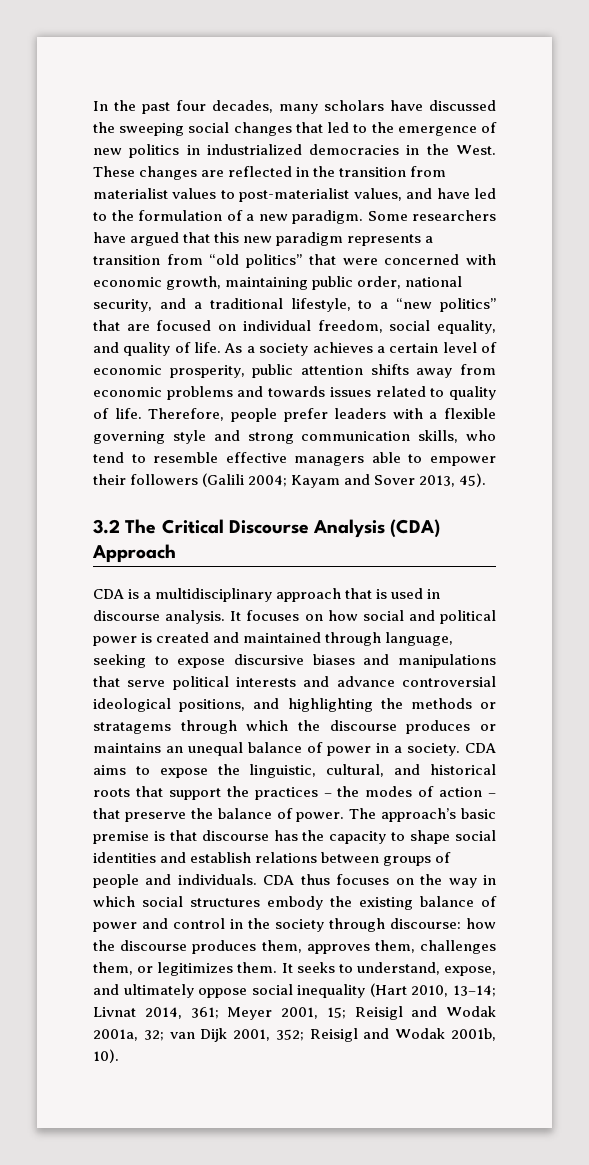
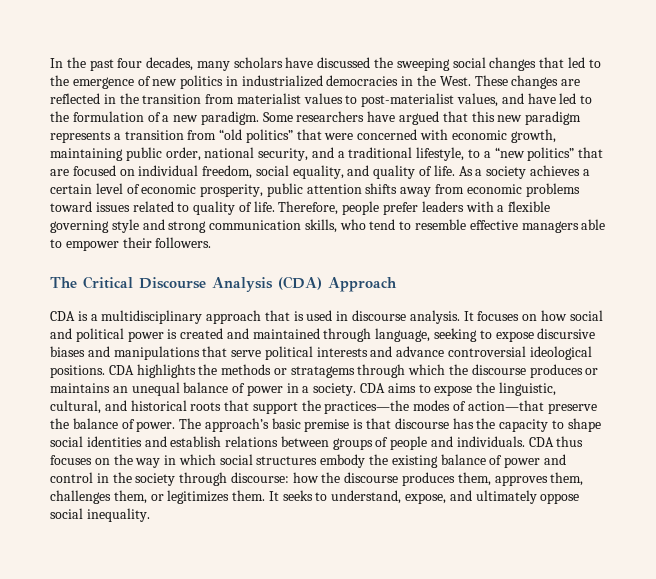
- As a society achieves a certain level of economic prosperity, public attention shifts away from economic problems and towards issues related to quality of life.
+ As a society achieves a certain level of economic prosperity, public attention shifts away from economic problems toward issues related to quality of life.
- Therefore, people prefer leaders with a flexible governing style and strong communication skills, who tend to resemble effective managers able to empower their followers (Galili 2004; Kayam and Sover 2013, 45).
- 3.2 The Critical Discourse Analysis (CDA) Approach
+ Therefore, people prefer leaders with a flexible governing style and strong communication skills, who tend to resemble effective managers able to empower their followers.
+ The Critical Discourse Analysis (CDA) Approach
- It focuses on how social and political power is created and maintained through language, seeking to expose discursive biases and manipulations that serve political interests and advance controversial ideological positions, and highlighting the methods or stratagems through which the discourse produces or maintains an unequal balance of power in a society.
+ It focuses on how social and political power is created and maintained through language, seeking to expose discursive biases and manipulations that serve political interests and advance controversial ideological positions. CDA highlights the methods or stratagems through which the discourse produces or maintains an unequal balance of power in a society.
- CDA aims to expose the linguistic, cultural, and historical roots that support the practices – the modes of action – that preserve the balance of power.
+ CDA aims to expose the linguistic, cultural, and historical roots that support the practices—the modes of action—that preserve the balance of power.
- It seeks to understand, expose, and ultimately oppose social inequality (Hart 2010, 13–14; Livnat 2014, 361; Meyer 2001, 15; Reisigl and Wodak 2001a, 32; van Dijk 2001, 352; Reisigl and Wodak 2001b, 10).
+ It seeks to understand, expose, and ultimately oppose social inequality.

